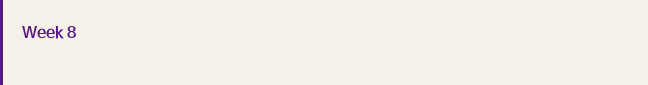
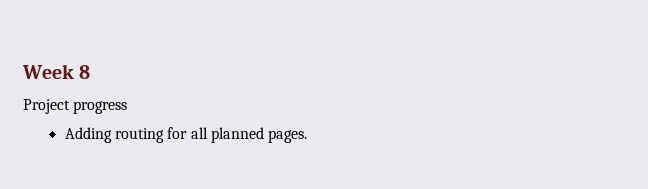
+ Project progress
+ Adding routing for all planned pages.

